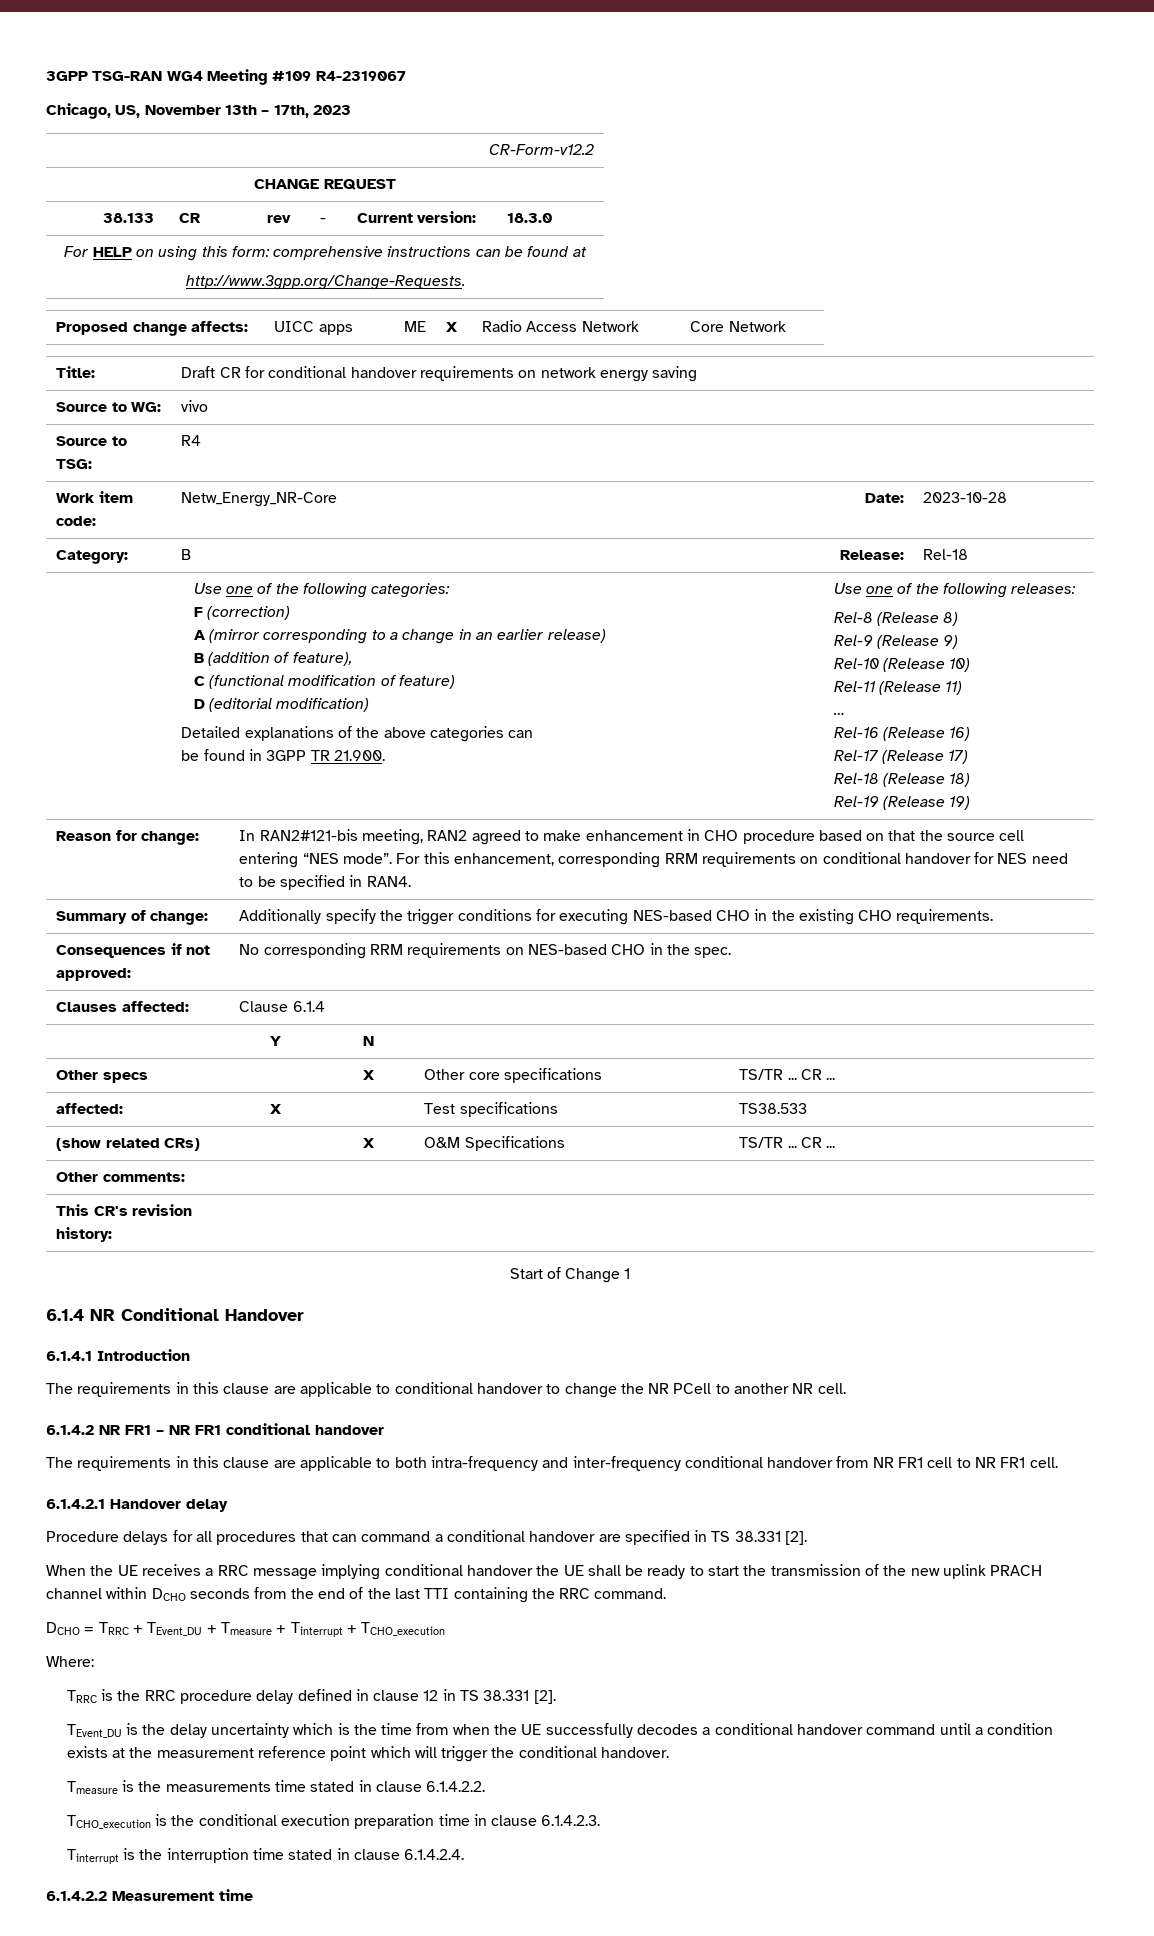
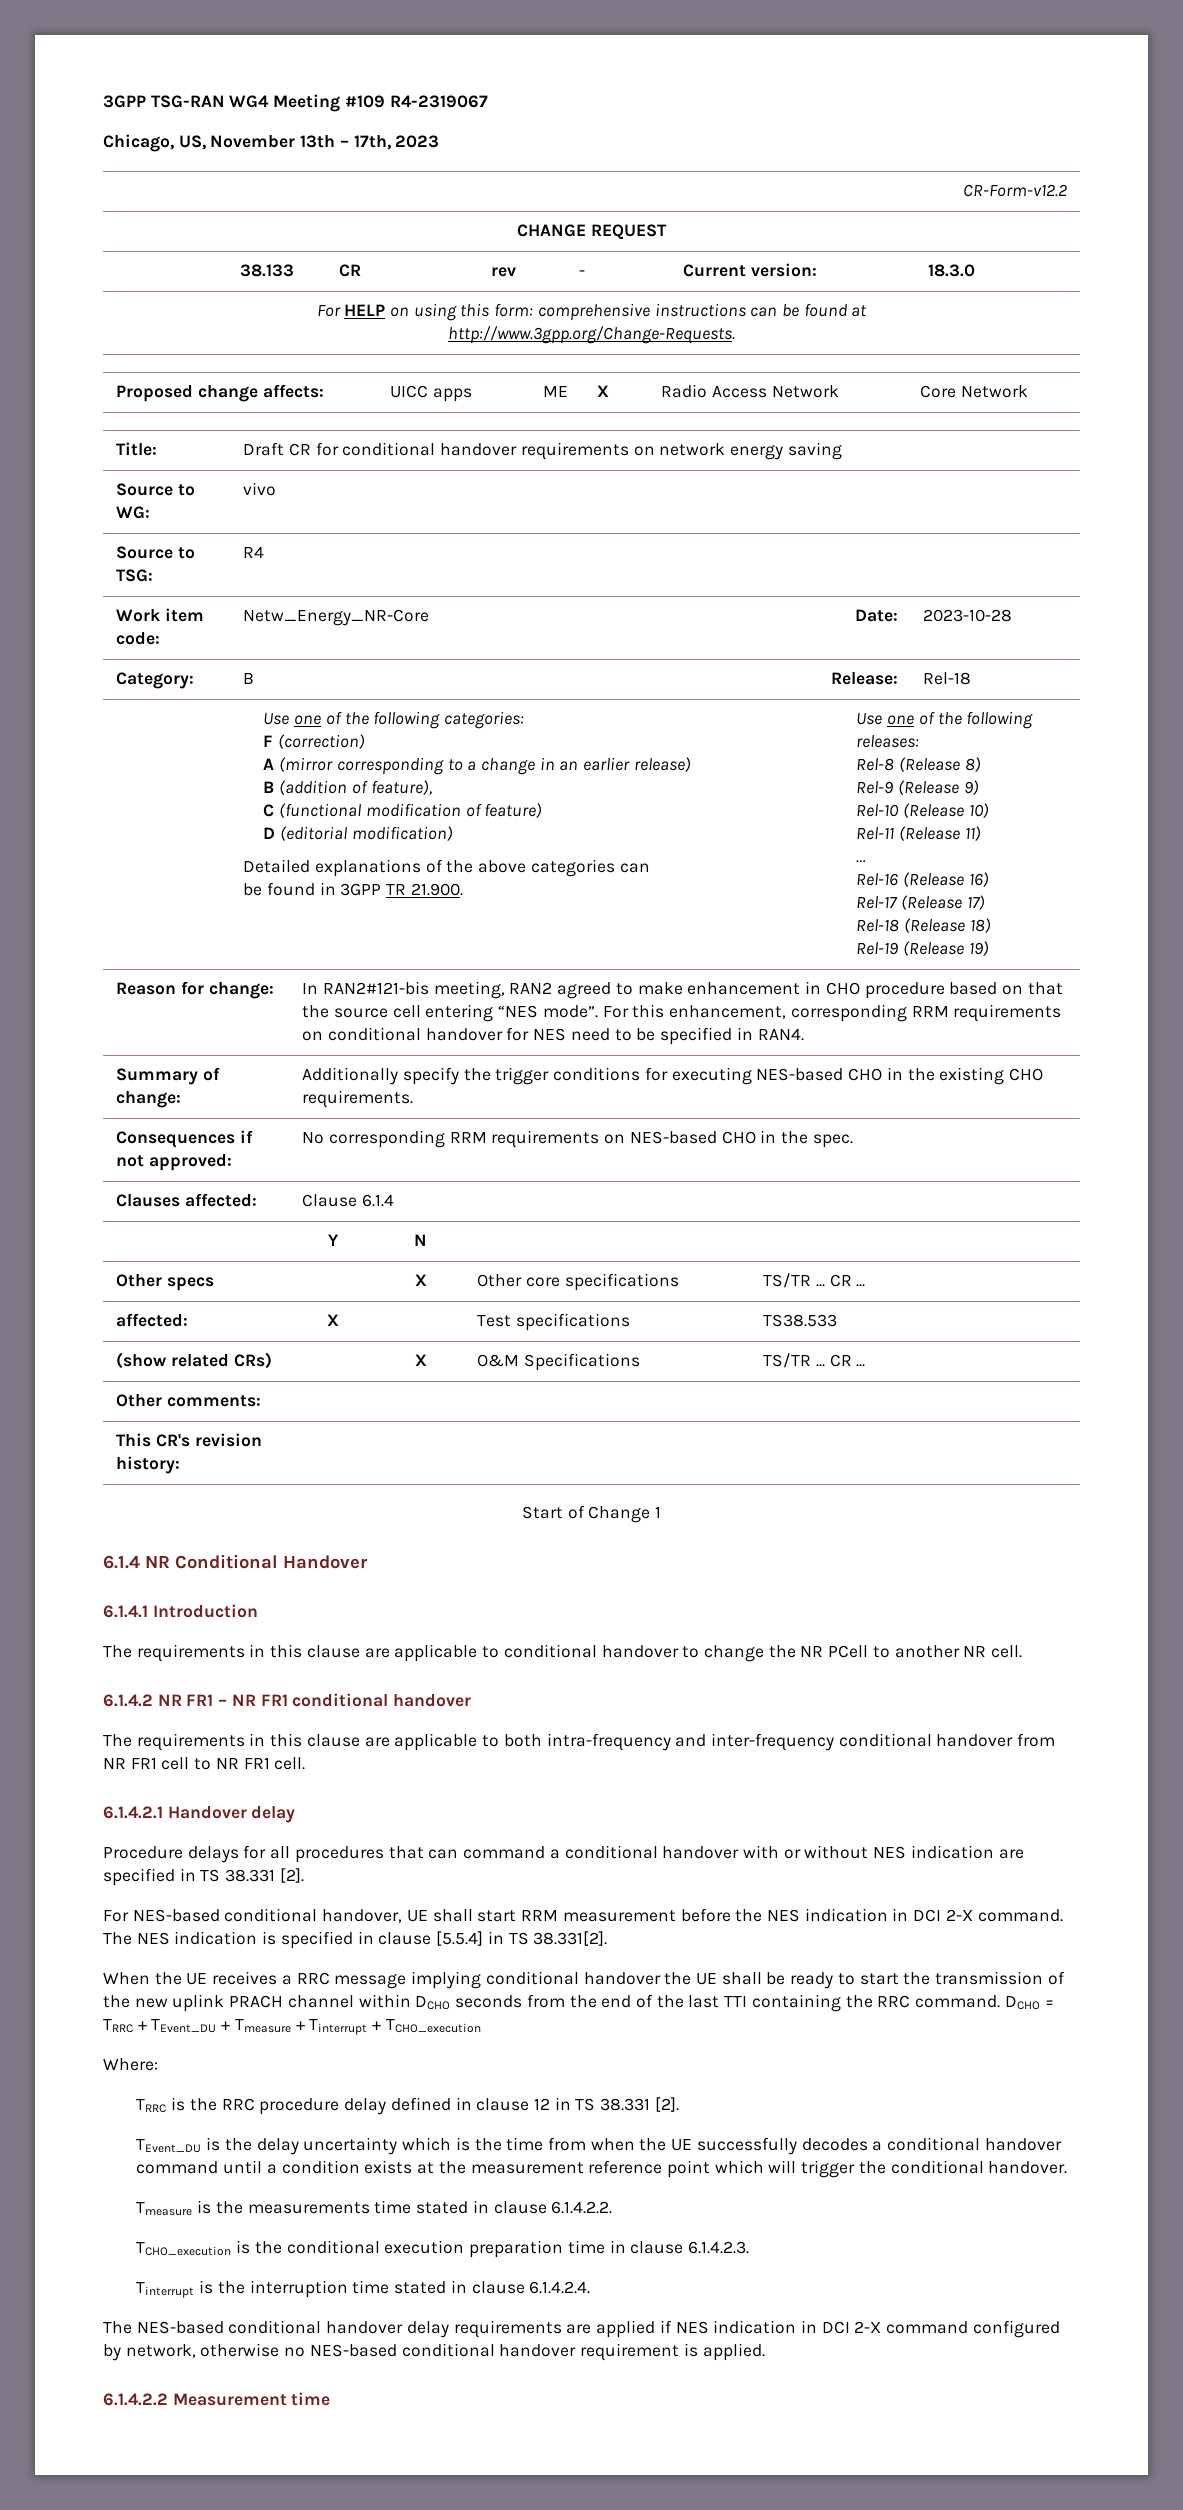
- Procedure delays for all procedures that can command a conditional handover are specified in TS 38.331 [2].
+ Procedure delays for all procedures that can command a conditional handover with or without NES indication are specified in TS 38.331 [2].
+ For NES-based conditional handover, UE shall start RRM measurement before the NES indication in DCI 2-X command. The NES indication is specified in clause [5.5.4] in TS 38.331[2].
- When the UE receives a RRC message implying conditional handover the UE shall be ready to start the transmission of the new uplink PRACH channel within DCHO seconds from the end of the last TTI containing the RRC command.
- DCHO = TRRC + TEvent_DU + Tmeasure + Tinterrupt + TCHO_execution
+ When the UE receives a RRC message implying conditional handover the UE shall be ready to start the transmission of the new uplink PRACH channel within DCHO seconds from the end of the last TTI containing the RRC command. DCHO = TRRC + TEvent_DU + Tmeasure + Tinterrupt + TCHO_execution
+ The NES-based conditional handover delay requirements are applied if NES indication in DCI 2-X command configured by network, otherwise no NES-based conditional handover requirement is applied.

